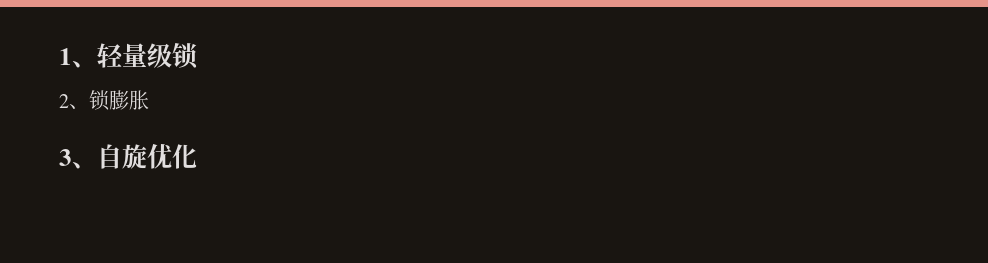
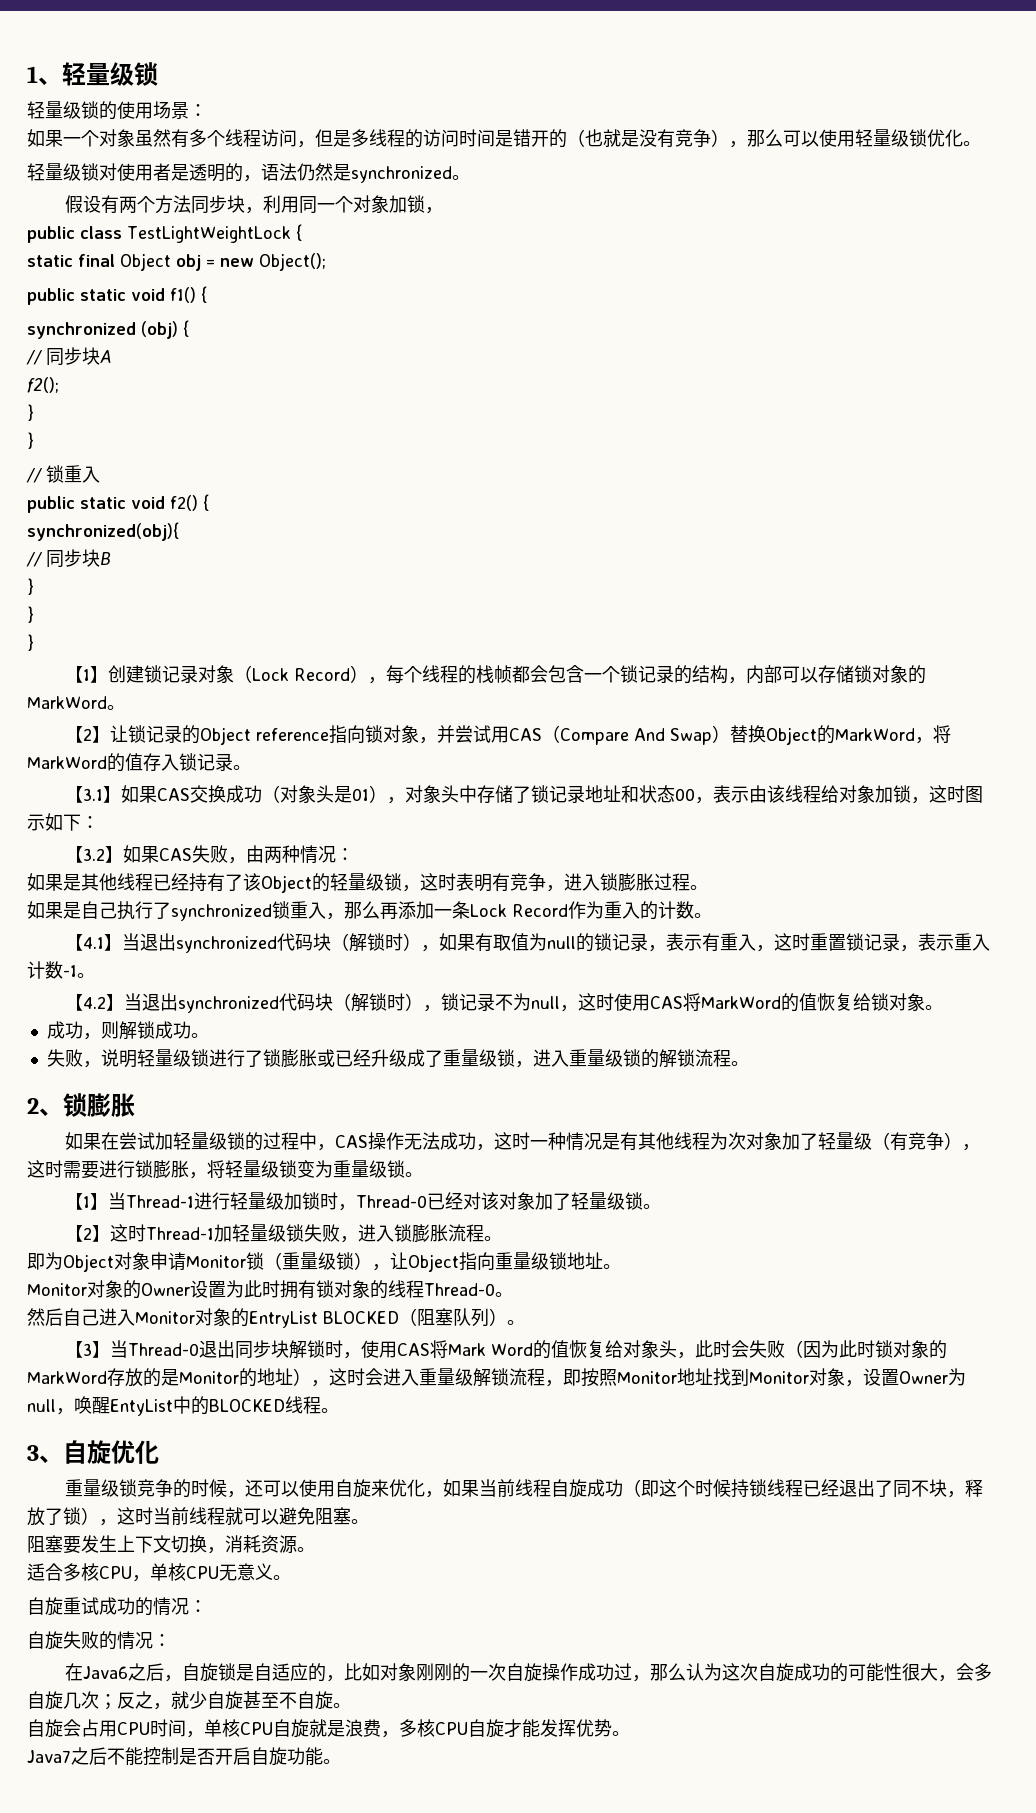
+ 轻量级锁的使用场景：
+ 如果一个对象虽然有多个线程访问，但是多线程的访问时间是错开的（也就是没有竞争），那么可以使用轻量级锁优化。
+ 轻量级锁对使用者是透明的，语法仍然是synchronized。
+ 假设有两个方法同步块，利用同一个对象加锁，
+ public class TestLightWeightLock {
+ static final Object obj = new Object();
+ public static void f1() {
+ synchronized (obj) {
+ // 同步块A
+ f2();
+ }
+ }
+ // 锁重入
+ public static void f2() {
+ synchronized(obj){
+ // 同步块B
+ }
+ }
+ }
+ 【1】创建锁记录对象（Lock Record），每个线程的栈帧都会包含一个锁记录的结构，内部可以存储锁对象的MarkWord。
+ 【2】让锁记录的Object reference指向锁对象，并尝试用CAS（Compare And Swap）替换Object的MarkWord，将MarkWord的值存入锁记录。
+ 【3.1】如果CAS交换成功（对象头是01），对象头中存储了锁记录地址和状态00，表示由该线程给对象加锁，这时图示如下：
+ 【3.2】如果CAS失败，由两种情况：
+ 如果是其他线程已经持有了该Object的轻量级锁，这时表明有竞争，进入锁膨胀过程。
+ 如果是自己执行了synchronized锁重入，那么再添加一条Lock Record作为重入的计数。
+ 【4.1】当退出synchronized代码块（解锁时），如果有取值为null的锁记录，表示有重入，这时重置锁记录，表示重入计数-1。
+ 【4.2】当退出synchronized代码块（解锁时），锁记录不为null，这时使用CAS将MarkWord的值恢复给锁对象。
+ 成功，则解锁成功。
+ 失败，说明轻量级锁进行了锁膨胀或已经升级成了重量级锁，进入重量级锁的解锁流程。
  2、锁膨胀
+ 如果在尝试加轻量级锁的过程中，CAS操作无法成功，这时一种情况是有其他线程为次对象加了轻量级（有竞争），这时需要进行锁膨胀，将轻量级锁变为重量级锁。
+ 【1】当Thread-1进行轻量级加锁时，Thread-0已经对该对象加了轻量级锁。
+ 【2】这时Thread-1加轻量级锁失败，进入锁膨胀流程。
+ 即为Object对象申请Monitor锁（重量级锁），让Object指向重量级锁地址。
+ Monitor对象的Owner设置为此时拥有锁对象的线程Thread-0。
+ 然后自己进入Monitor对象的EntryList BLOCKED（阻塞队列）。
+ 【3】当Thread-0退出同步块解锁时，使用CAS将Mark Word的值恢复给对象头，此时会失败（因为此时锁对象的MarkWord存放的是Monitor的地址），这时会进入重量级解锁流程，即按照Monitor地址找到Monitor对象，设置Owner为null，唤醒EntyList中的BLOCKED线程。
  3、自旋优化
+ 重量级锁竞争的时候，还可以使用自旋来优化，如果当前线程自旋成功（即这个时候持锁线程已经退出了同不块，释放了锁），这时当前线程就可以避免阻塞。
+ 阻塞要发生上下文切换，消耗资源。
+ 适合多核CPU，单核CPU无意义。
+ 自旋重试成功的情况：
+ 自旋失败的情况：
+ 在Java6之后，自旋锁是自适应的，比如对象刚刚的一次自旋操作成功过，那么认为这次自旋成功的可能性很大，会多自旋几次；反之，就少自旋甚至不自旋。
+ 自旋会占用CPU时间，单核CPU自旋就是浪费，多核CPU自旋才能发挥优势。
+ Java7之后不能控制是否开启自旋功能。

